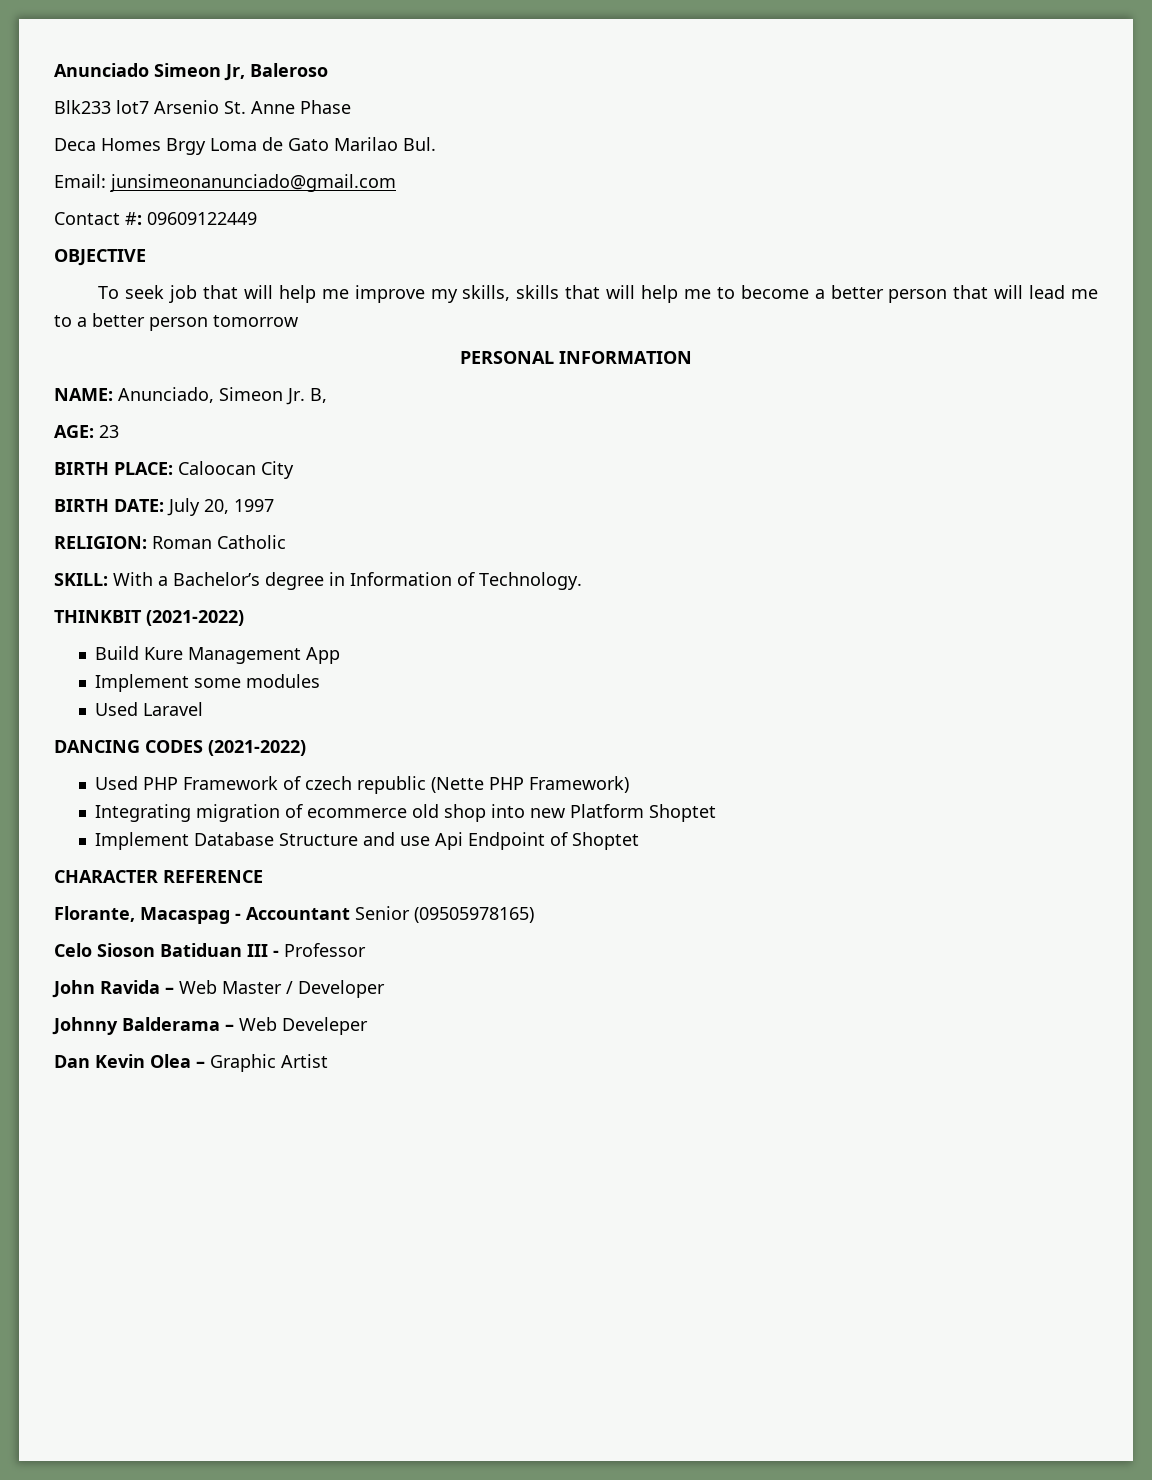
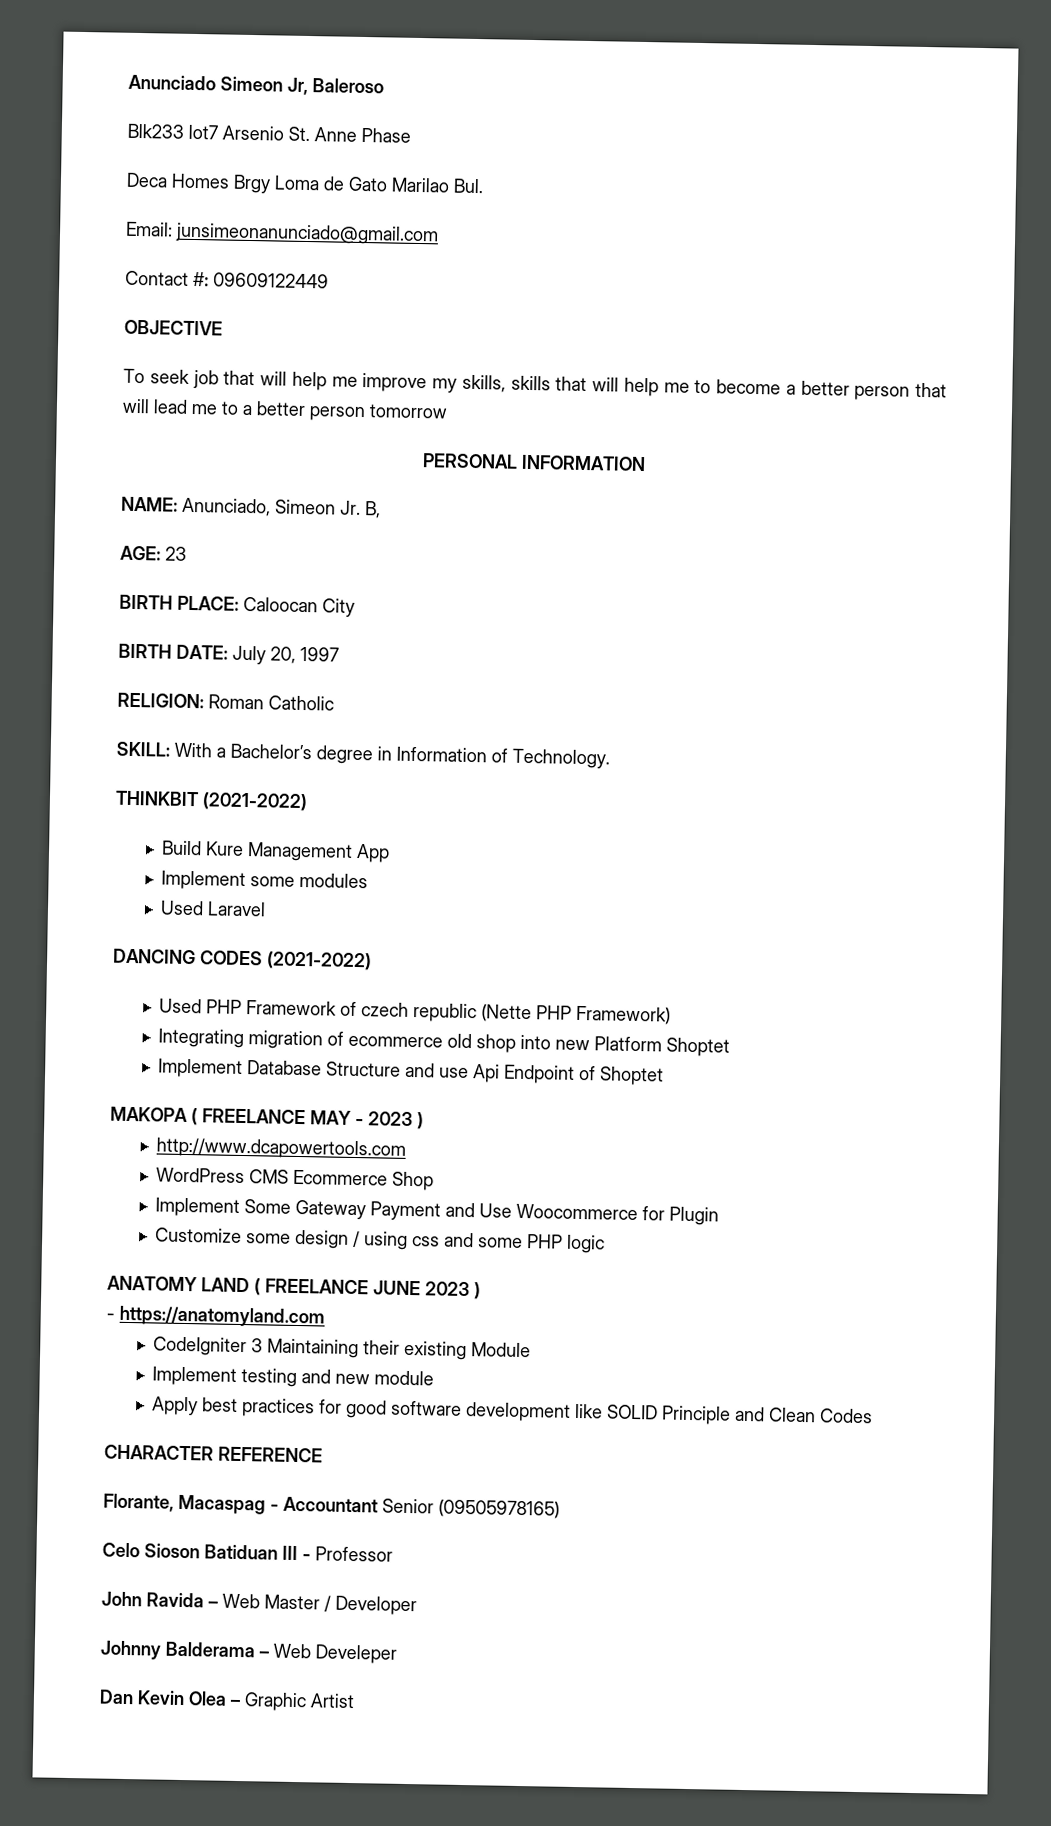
+ MAKOPA ( FREELANCE MAY - 2023 )
+ http://www.dcapowertools.com
+ WordPress CMS Ecommerce Shop
+ Implement Some Gateway Payment and Use Woocommerce for Plugin
+ Customize some design / using css and some PHP logic
+ ANATOMY LAND ( FREELANCE JUNE 2023 )
+ - https://anatomyland.com
+ CodeIgniter 3 Maintaining their existing Module
+ Implement testing and new module
+ Apply best practices for good software development like SOLID Principle and Clean Codes

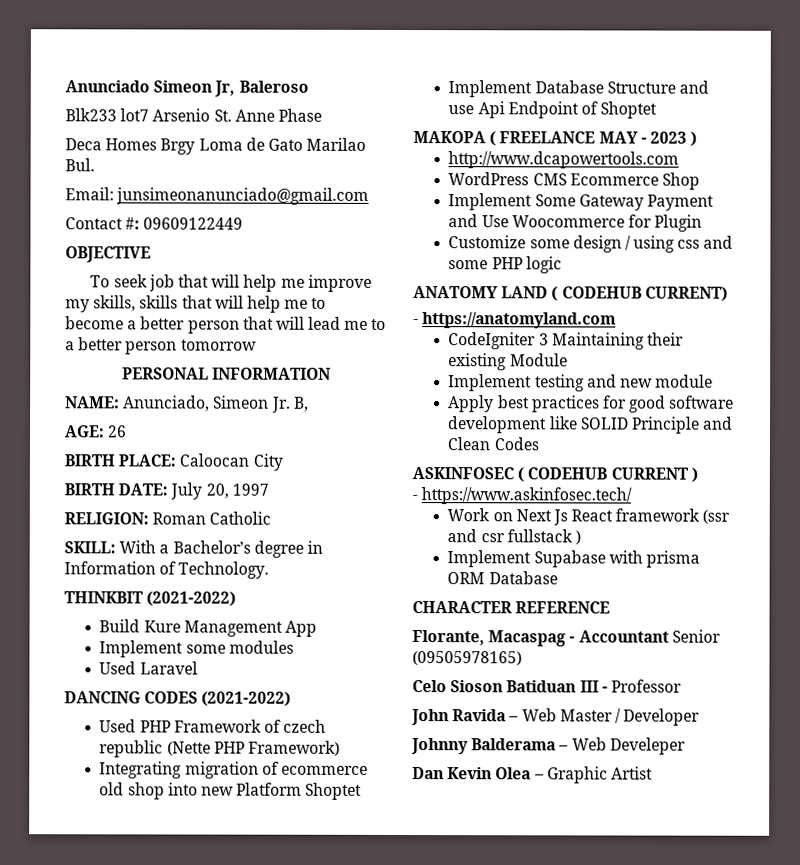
- AGE: 23
+ AGE: 26
- ANATOMY LAND ( FREELANCE JUNE 2023 )
+ ANATOMY LAND ( CODEHUB CURRENT)
+ ASKINFOSEC ( CODEHUB CURRENT )
+ - https://www.askinfosec.tech/
+ Work on Next Js React framework (ssr and csr fullstack )
+ Implement Supabase with prisma ORM Database

